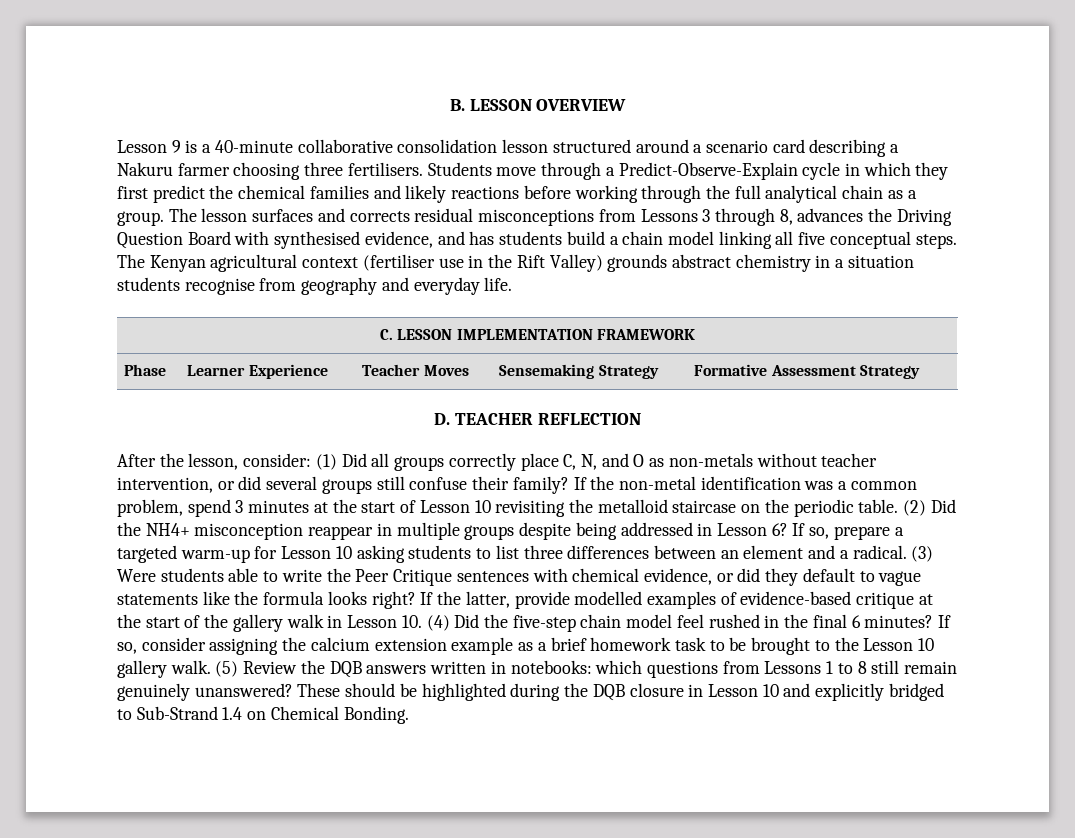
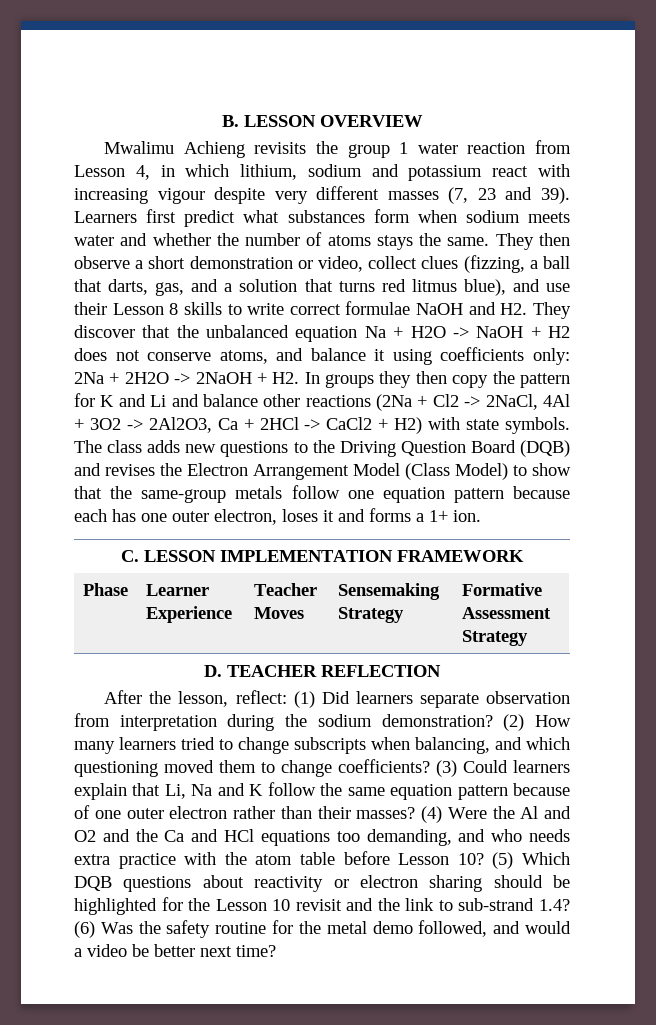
- Lesson 9 is a 40-minute collaborative consolidation lesson structured around a scenario card describing a Nakuru farmer choosing three fertilisers. Students move through a Predict-Observe-Explain cycle in which they first predict the chemical families and likely reactions before working through the full analytical chain as a group. The lesson surfaces and corrects residual misconceptions from Lessons 3 through 8, advances the Driving Question Board with synthesised evidence, and has students build a chain model linking all five conceptual steps. The Kenyan agricultural context (fertiliser use in the Rift Valley) grounds abstract chemistry in a situation students recognise from geography and everyday life.
+ Mwalimu Achieng revisits the group 1 water reaction from Lesson 4, in which lithium, sodium and potassium react with increasing vigour despite very different masses (7, 23 and 39). Learners first predict what substances form when sodium meets water and whether the number of atoms stays the same. They then observe a short demonstration or video, collect clues (fizzing, a ball that darts, gas, and a solution that turns red litmus blue), and use their Lesson 8 skills to write correct formulae NaOH and H2. They discover that the unbalanced equation Na + H2O -> NaOH + H2 does not conserve atoms, and balance it using coefficients only: 2Na + 2H2O -> 2NaOH + H2. In groups they then copy the pattern for K and Li and balance other reactions (2Na + Cl2 -> 2NaCl, 4Al + 3O2 -> 2Al2O3, Ca + 2HCl -> CaCl2 + H2) with state symbols. The class adds new questions to the Driving Question Board (DQB) and revises the Electron Arrangement Model (Class Model) to show that the same-group metals follow one equation pattern because each has one outer electron, loses it and forms a 1+ ion.
- After the lesson, consider: (1) Did all groups correctly place C, N, and O as non-metals without teacher intervention, or did several groups still confuse their family? If the non-metal identification was a common problem, spend 3 minutes at the start of Lesson 10 revisiting the metalloid staircase on the periodic table. (2) Did the NH4+ misconception reappear in multiple groups despite being addressed in Lesson 6? If so, prepare a targeted warm-up for Lesson 10 asking students to list three differences between an element and a radical. (3) Were students able to write the Peer Critique sentences with chemical evidence, or did they default to vague statements like the formula looks right? If the latter, provide modelled examples of evidence-based critique at the start of the gallery walk in Lesson 10. (4) Did the five-step chain model feel rushed in the final 6 minutes? If so, consider assigning the calcium extension example as a brief homework task to be brought to the Lesson 10 gallery walk. (5) Review the DQB answers written in notebooks: which questions from Lessons 1 to 8 still remain genuinely unanswered? These should be highlighted during the DQB closure in Lesson 10 and explicitly bridged to Sub-Strand 1.4 on Chemical Bonding.
+ After the lesson, reflect: (1) Did learners separate observation from interpretation during the sodium demonstration? (2) How many learners tried to change subscripts when balancing, and which questioning moved them to change coefficients? (3) Could learners explain that Li, Na and K follow the same equation pattern because of one outer electron rather than their masses? (4) Were the Al and O2 and the Ca and HCl equations too demanding, and who needs extra practice with the atom table before Lesson 10? (5) Which DQB questions about reactivity or electron sharing should be highlighted for the Lesson 10 revisit and the link to sub-strand 1.4? (6) Was the safety routine for the metal demo followed, and would a video be better next time?

